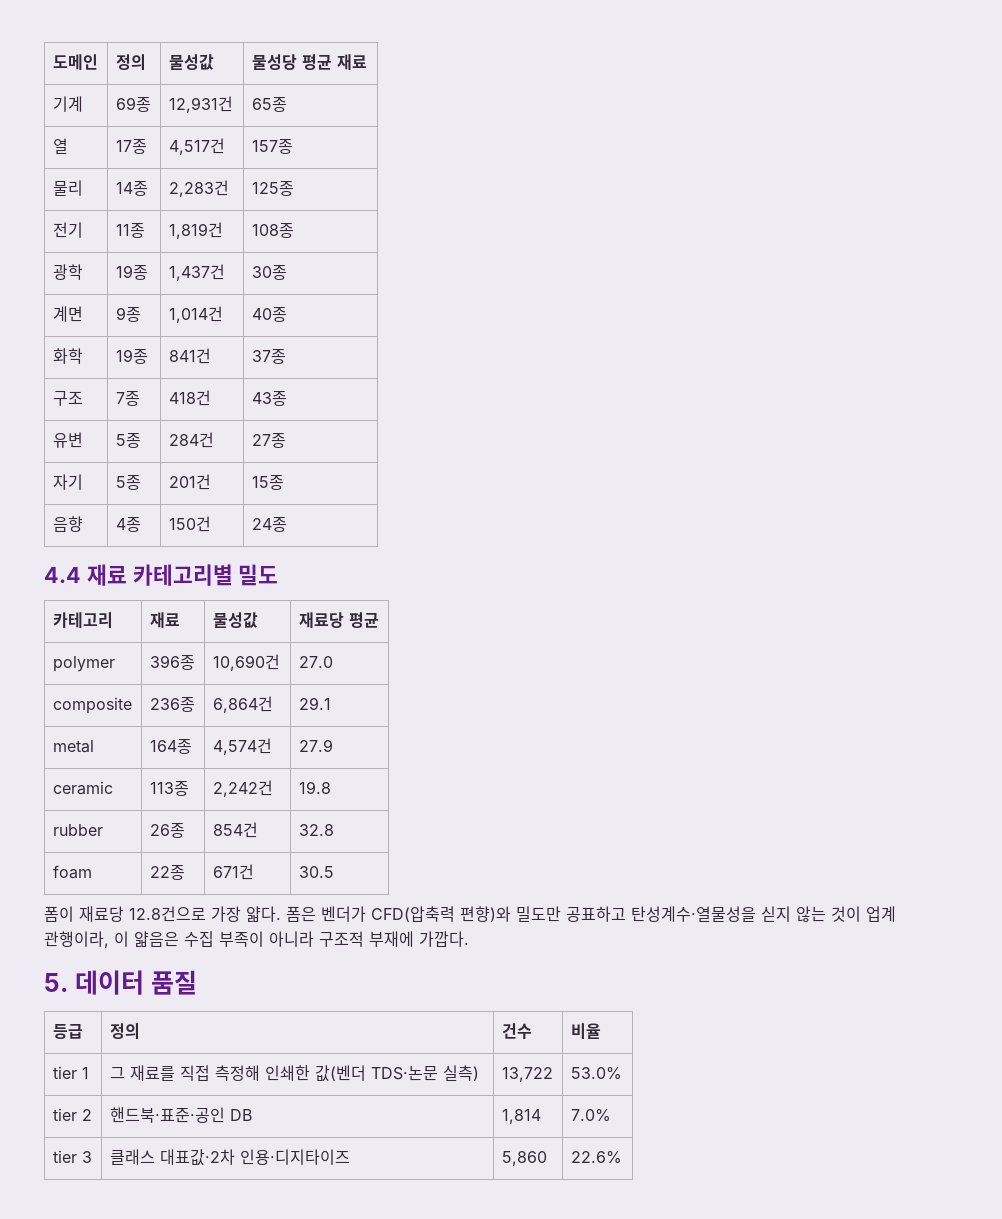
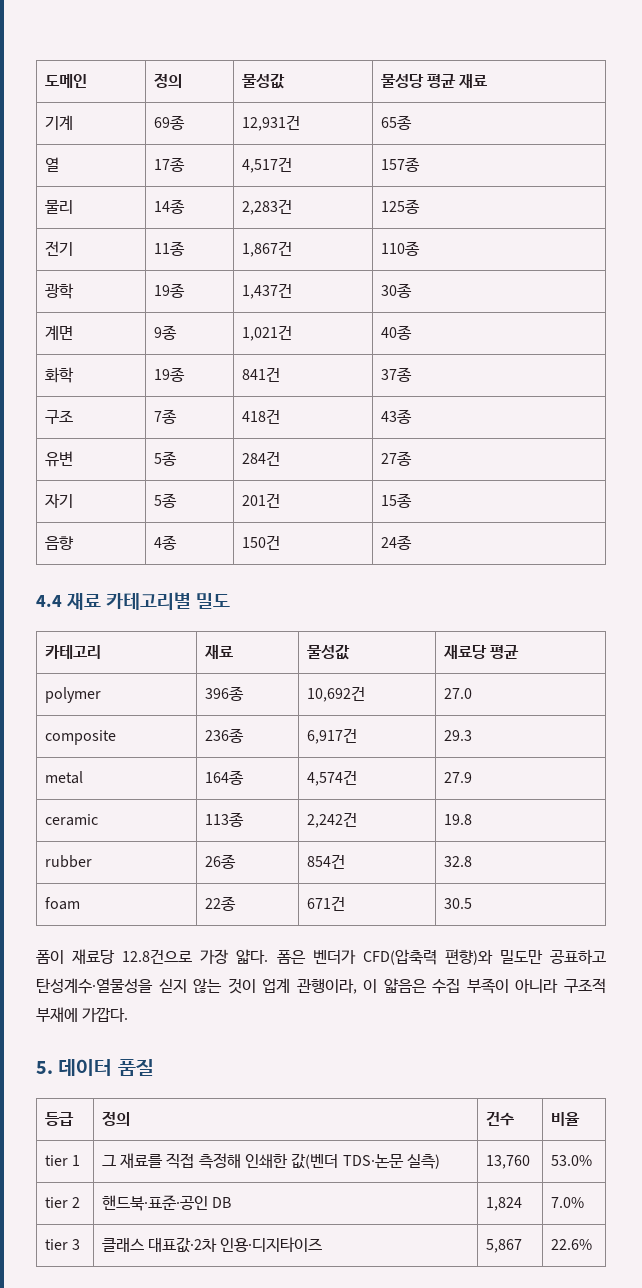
- 전기 | 11종 | 1,819건 | 108종
+ 전기 | 11종 | 1,867건 | 110종
- 계면 | 9종 | 1,014건 | 40종
+ 계면 | 9종 | 1,021건 | 40종
- polymer | 396종 | 10,690건 | 27.0
+ polymer | 396종 | 10,692건 | 27.0
- composite | 236종 | 6,864건 | 29.1
+ composite | 236종 | 6,917건 | 29.3
- tier 1 | 그 재료를 직접 측정해 인쇄한 값(벤더 TDS·논문 실측) | 13,722 | 53.0%
+ tier 1 | 그 재료를 직접 측정해 인쇄한 값(벤더 TDS·논문 실측) | 13,760 | 53.0%
- tier 2 | 핸드북·표준·공인 DB | 1,814 | 7.0%
+ tier 2 | 핸드북·표준·공인 DB | 1,824 | 7.0%
- tier 3 | 클래스 대표값·2차 인용·디지타이즈 | 5,860 | 22.6%
+ tier 3 | 클래스 대표값·2차 인용·디지타이즈 | 5,867 | 22.6%

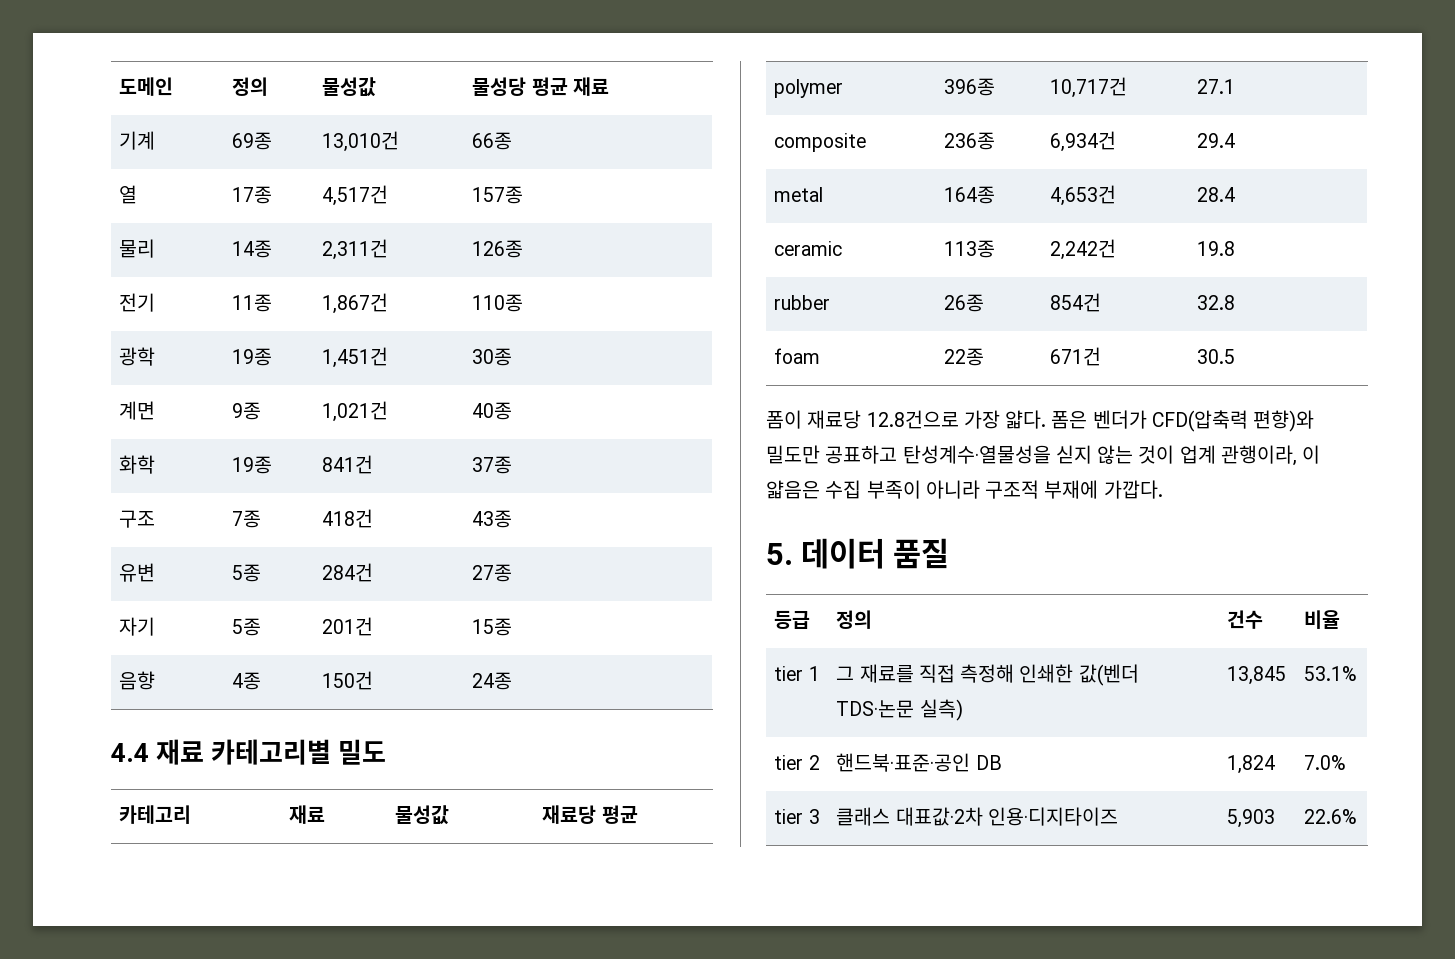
- 기계 | 69종 | 12,931건 | 65종
+ 기계 | 69종 | 13,010건 | 66종
- 물리 | 14종 | 2,283건 | 125종
+ 물리 | 14종 | 2,311건 | 126종
- 광학 | 19종 | 1,437건 | 30종
+ 광학 | 19종 | 1,451건 | 30종
- polymer | 396종 | 10,692건 | 27.0
+ polymer | 396종 | 10,717건 | 27.1
- composite | 236종 | 6,917건 | 29.3
+ composite | 236종 | 6,934건 | 29.4
- metal | 164종 | 4,574건 | 27.9
+ metal | 164종 | 4,653건 | 28.4
- tier 1 | 그 재료를 직접 측정해 인쇄한 값(벤더 TDS·논문 실측) | 13,760 | 53.0%
+ tier 1 | 그 재료를 직접 측정해 인쇄한 값(벤더 TDS·논문 실측) | 13,845 | 53.1%
- tier 3 | 클래스 대표값·2차 인용·디지타이즈 | 5,867 | 22.6%
+ tier 3 | 클래스 대표값·2차 인용·디지타이즈 | 5,903 | 22.6%

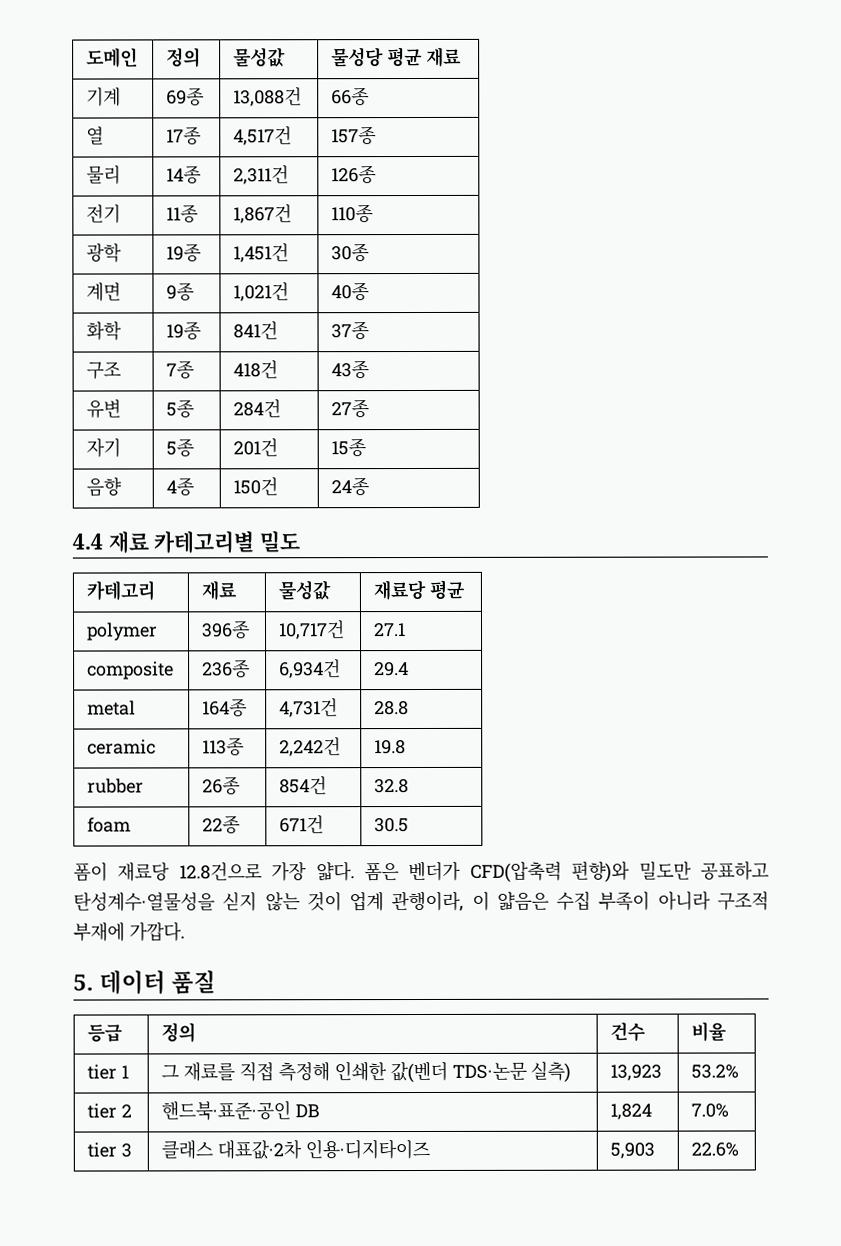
- 기계 | 69종 | 13,010건 | 66종
+ 기계 | 69종 | 13,088건 | 66종
- metal | 164종 | 4,653건 | 28.4
+ metal | 164종 | 4,731건 | 28.8
- tier 1 | 그 재료를 직접 측정해 인쇄한 값(벤더 TDS·논문 실측) | 13,845 | 53.1%
+ tier 1 | 그 재료를 직접 측정해 인쇄한 값(벤더 TDS·논문 실측) | 13,923 | 53.2%

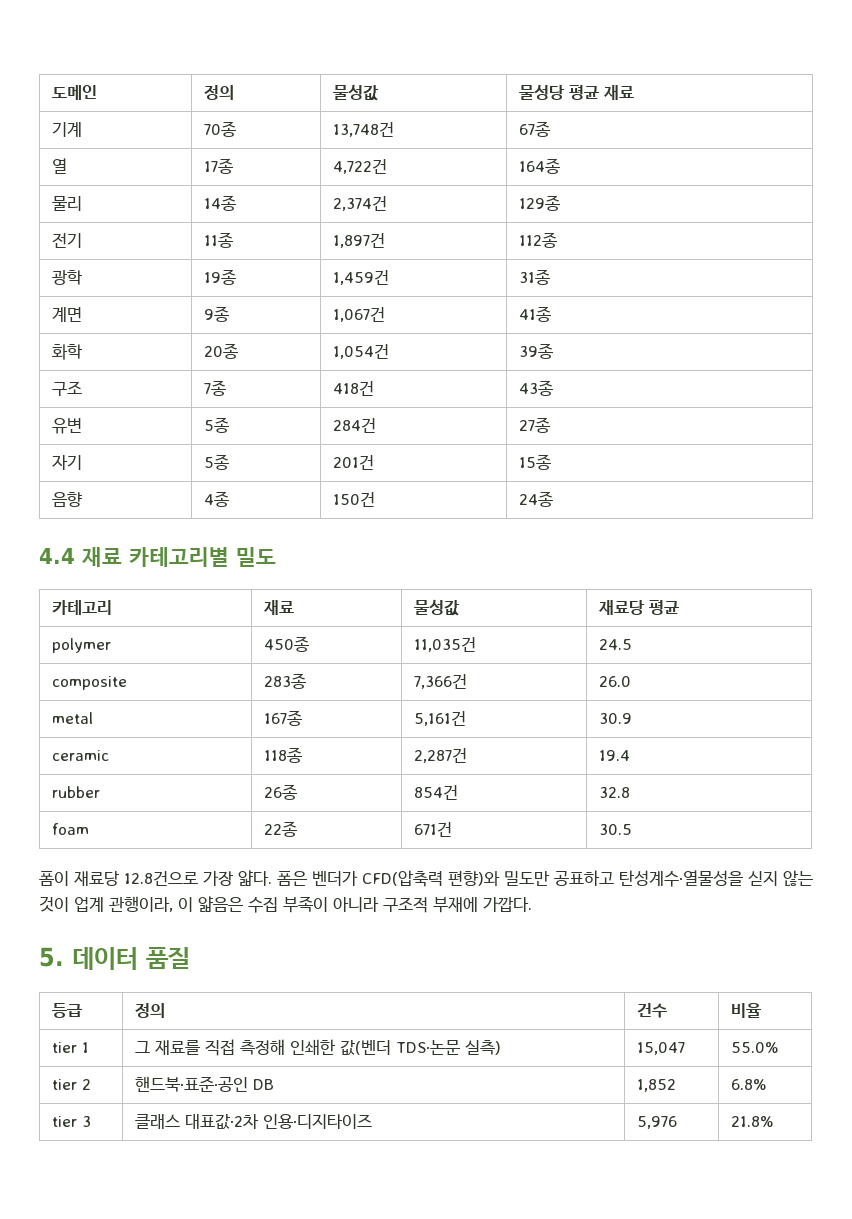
- 기계 | 69종 | 13,088건 | 66종
+ 기계 | 70종 | 13,748건 | 67종
- 열 | 17종 | 4,517건 | 157종
+ 열 | 17종 | 4,722건 | 164종
- 물리 | 14종 | 2,311건 | 126종
+ 물리 | 14종 | 2,374건 | 129종
- 전기 | 11종 | 1,867건 | 110종
+ 전기 | 11종 | 1,897건 | 112종
- 광학 | 19종 | 1,451건 | 30종
+ 광학 | 19종 | 1,459건 | 31종
- 계면 | 9종 | 1,021건 | 40종
+ 계면 | 9종 | 1,067건 | 41종
- 화학 | 19종 | 841건 | 37종
+ 화학 | 20종 | 1,054건 | 39종
- polymer | 396종 | 10,717건 | 27.1
- composite | 236종 | 6,934건 | 29.4
- metal | 164종 | 4,731건 | 28.8
- ceramic | 113종 | 2,242건 | 19.8
+ polymer | 450종 | 11,035건 | 24.5
+ composite | 283종 | 7,366건 | 26.0
+ metal | 167종 | 5,161건 | 30.9
+ ceramic | 118종 | 2,287건 | 19.4
- tier 1 | 그 재료를 직접 측정해 인쇄한 값(벤더 TDS·논문 실측) | 13,923 | 53.2%
+ tier 1 | 그 재료를 직접 측정해 인쇄한 값(벤더 TDS·논문 실측) | 15,047 | 55.0%
- tier 2 | 핸드북·표준·공인 DB | 1,824 | 7.0%
+ tier 2 | 핸드북·표준·공인 DB | 1,852 | 6.8%
- tier 3 | 클래스 대표값·2차 인용·디지타이즈 | 5,903 | 22.6%
+ tier 3 | 클래스 대표값·2차 인용·디지타이즈 | 5,976 | 21.8%

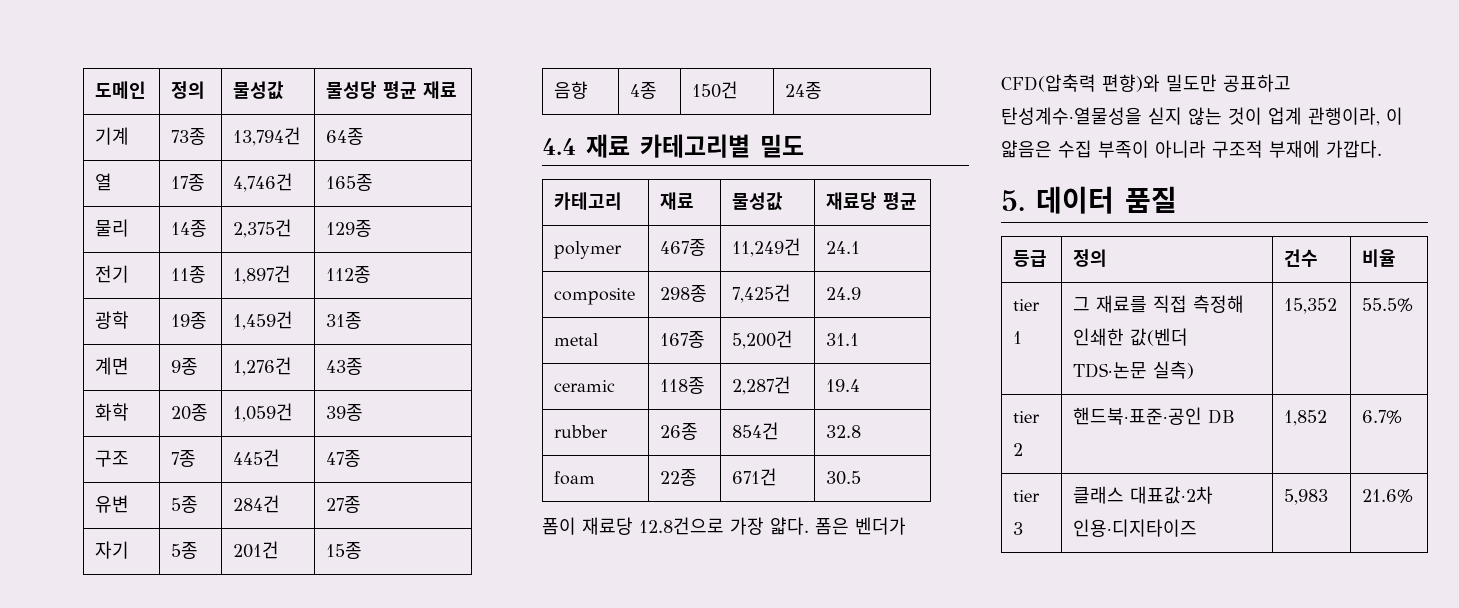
- 기계 | 70종 | 13,748건 | 67종
+ 기계 | 73종 | 13,794건 | 64종
- 열 | 17종 | 4,722건 | 164종
+ 열 | 17종 | 4,746건 | 165종
- 물리 | 14종 | 2,374건 | 129종
+ 물리 | 14종 | 2,375건 | 129종
- 계면 | 9종 | 1,067건 | 41종
+ 계면 | 9종 | 1,276건 | 43종
- 화학 | 20종 | 1,054건 | 39종
+ 화학 | 20종 | 1,059건 | 39종
- 구조 | 7종 | 418건 | 43종
+ 구조 | 7종 | 445건 | 47종
- polymer | 450종 | 11,035건 | 24.5
- composite | 283종 | 7,366건 | 26.0
+ polymer | 467종 | 11,249건 | 24.1
+ composite | 298종 | 7,425건 | 24.9
- metal | 167종 | 5,161건 | 30.9
+ metal | 167종 | 5,200건 | 31.1
- tier 1 | 그 재료를 직접 측정해 인쇄한 값(벤더 TDS·논문 실측) | 15,047 | 55.0%
+ tier 1 | 그 재료를 직접 측정해 인쇄한 값(벤더 TDS·논문 실측) | 15,352 | 55.5%
- tier 2 | 핸드북·표준·공인 DB | 1,852 | 6.8%
+ tier 2 | 핸드북·표준·공인 DB | 1,852 | 6.7%
- tier 3 | 클래스 대표값·2차 인용·디지타이즈 | 5,976 | 21.8%
+ tier 3 | 클래스 대표값·2차 인용·디지타이즈 | 5,983 | 21.6%

